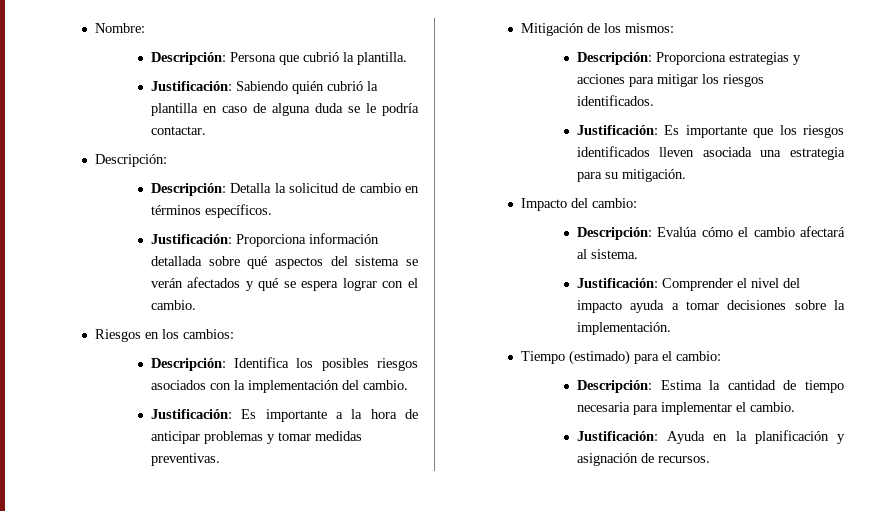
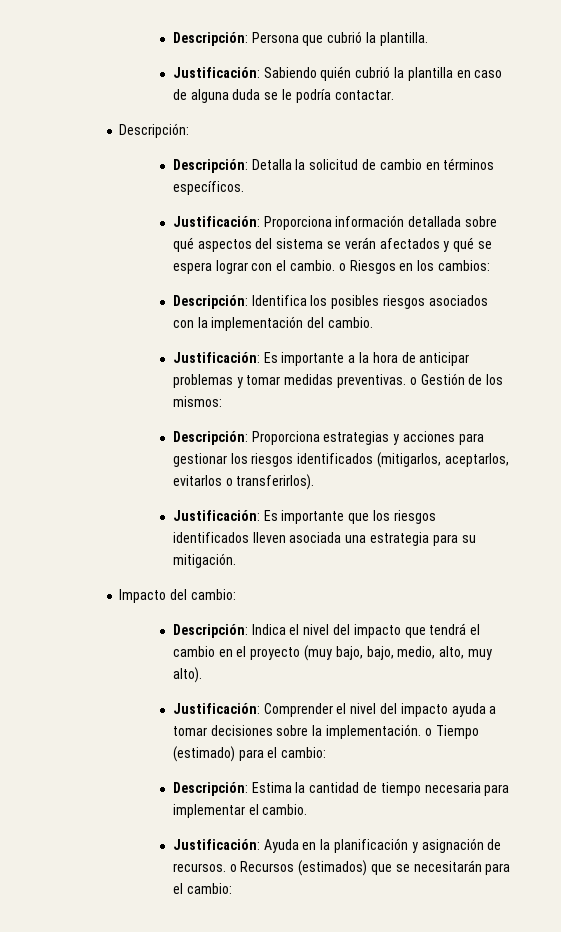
- Nombre:
- Justificación: Proporciona información detallada sobre qué aspectos del sistema se verán afectados y qué se espera lograr con el cambio.
- Riesgos en los cambios:
+ Justificación: Proporciona información detallada sobre qué aspectos del sistema se verán afectados y qué se espera lograr con el cambio. o Riesgos en los cambios:
- Justificación: Es importante a la hora de anticipar problemas y tomar medidas preventivas.
- Mitigación de los mismos:
+ Justificación: Es importante a la hora de anticipar problemas y tomar medidas preventivas. o Gestión de los mismos:
- Descripción: Proporciona estrategias y acciones para mitigar los riesgos identificados.
+ Descripción: Proporciona estrategias y acciones para gestionar los riesgos identificados (mitigarlos, aceptarlos, evitarlos o transferirlos).
- Descripción: Evalúa cómo el cambio afectará al sistema.
+ Descripción: Indica el nivel del impacto que tendrá el cambio en el proyecto (muy bajo, bajo, medio, alto, muy alto).
- Justificación: Comprender el nivel del impacto ayuda a tomar decisiones sobre la implementación.
- Tiempo (estimado) para el cambio:
+ Justificación: Comprender el nivel del impacto ayuda a tomar decisiones sobre la implementación. o Tiempo (estimado) para el cambio:
- Justificación: Ayuda en la planificación y asignación de recursos.
+ Justificación: Ayuda en la planificación y asignación de recursos. o Recursos (estimados) que se necesitarán para el cambio:

